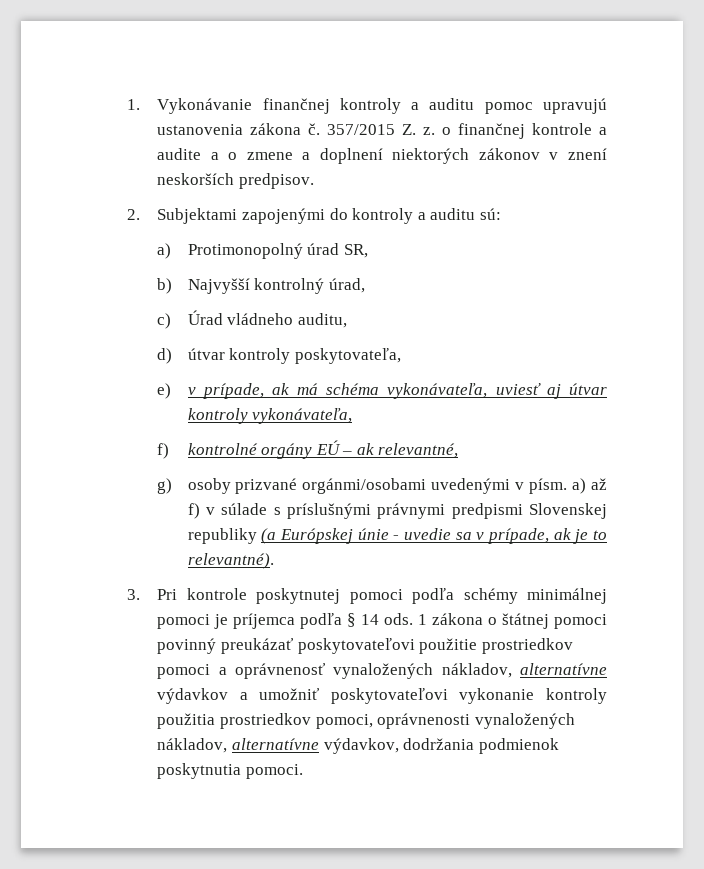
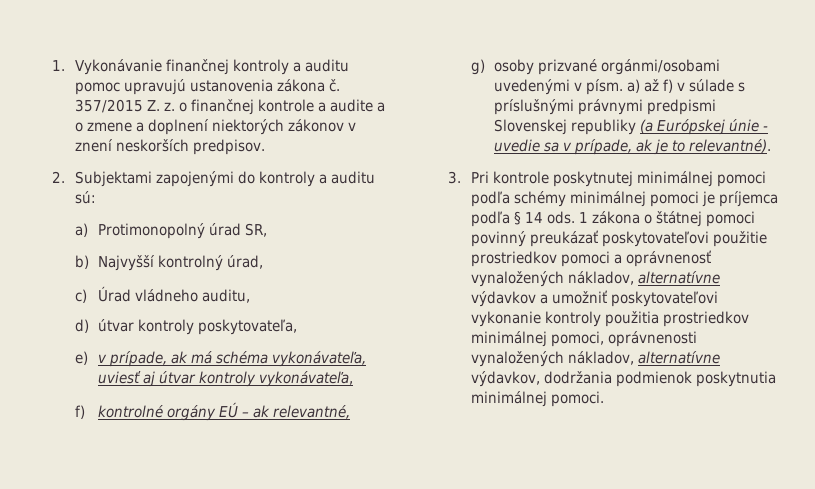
- 3. Pri kontrole poskytnutej pomoci podľa schémy minimálnej pomoci je príjemca podľa § 14 ods.
+ 3. Pri kontrole poskytnutej minimálnej pomoci podľa schémy minimálnej pomoci je príjemca podľa § 14 ods.
- 1 zákona o štátnej pomoci povinný preukázať poskytovateľovi použitie prostriedkov pomoci a oprávnenosť vynaložených nákladov, alternatívne výdavkov a umožniť poskytovateľovi vykonanie kontroly použitia prostriedkov pomoci, oprávnenosti vynaložených nákladov, alternatívne výdavkov, dodržania podmienok poskytnutia pomoci.
+ 1 zákona o štátnej pomoci povinný preukázať poskytovateľovi použitie prostriedkov pomoci a oprávnenosť vynaložených nákladov, alternatívne výdavkov a umožniť poskytovateľovi vykonanie kontroly použitia prostriedkov minimálnej pomoci, oprávnenosti vynaložených nákladov, alternatívne výdavkov, dodržania podmienok poskytnutia minimálnej pomoci.

